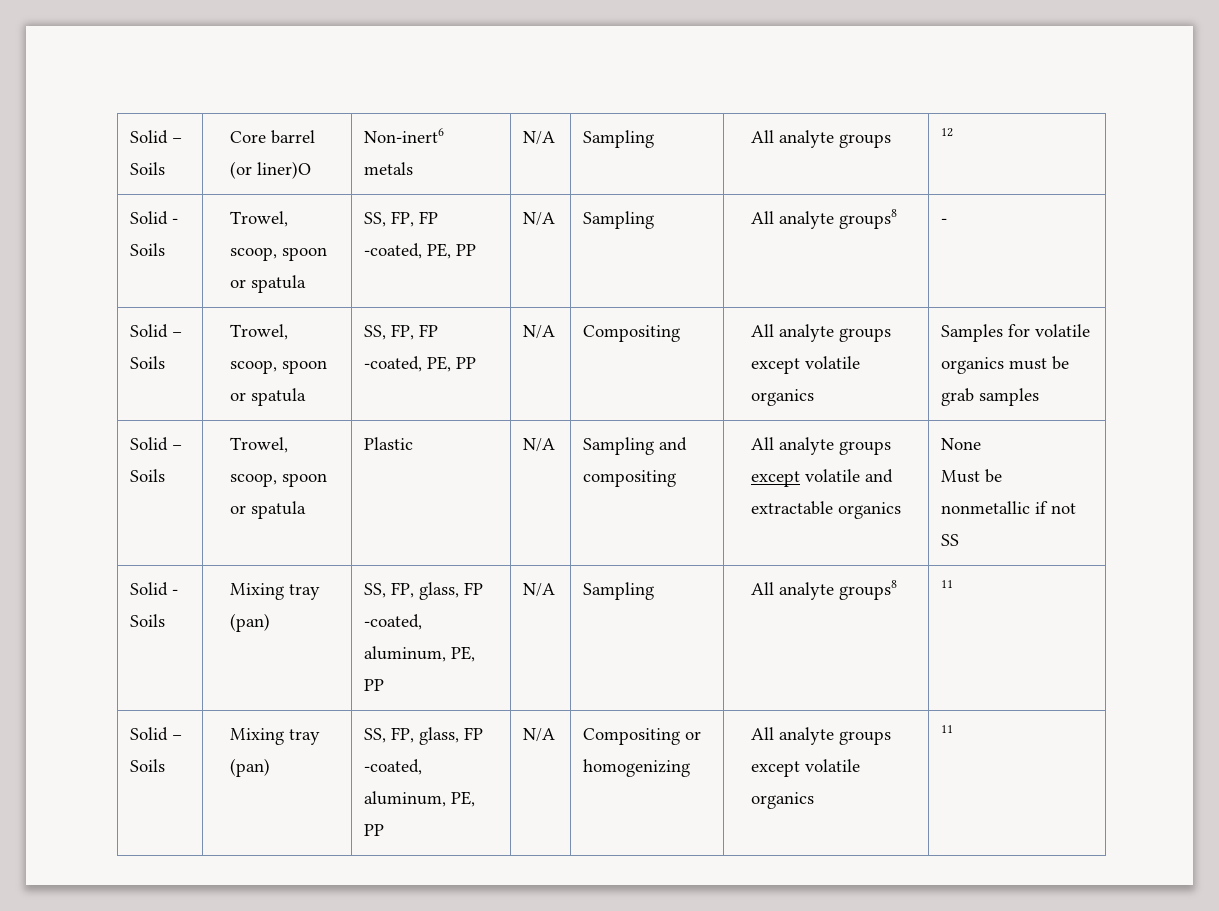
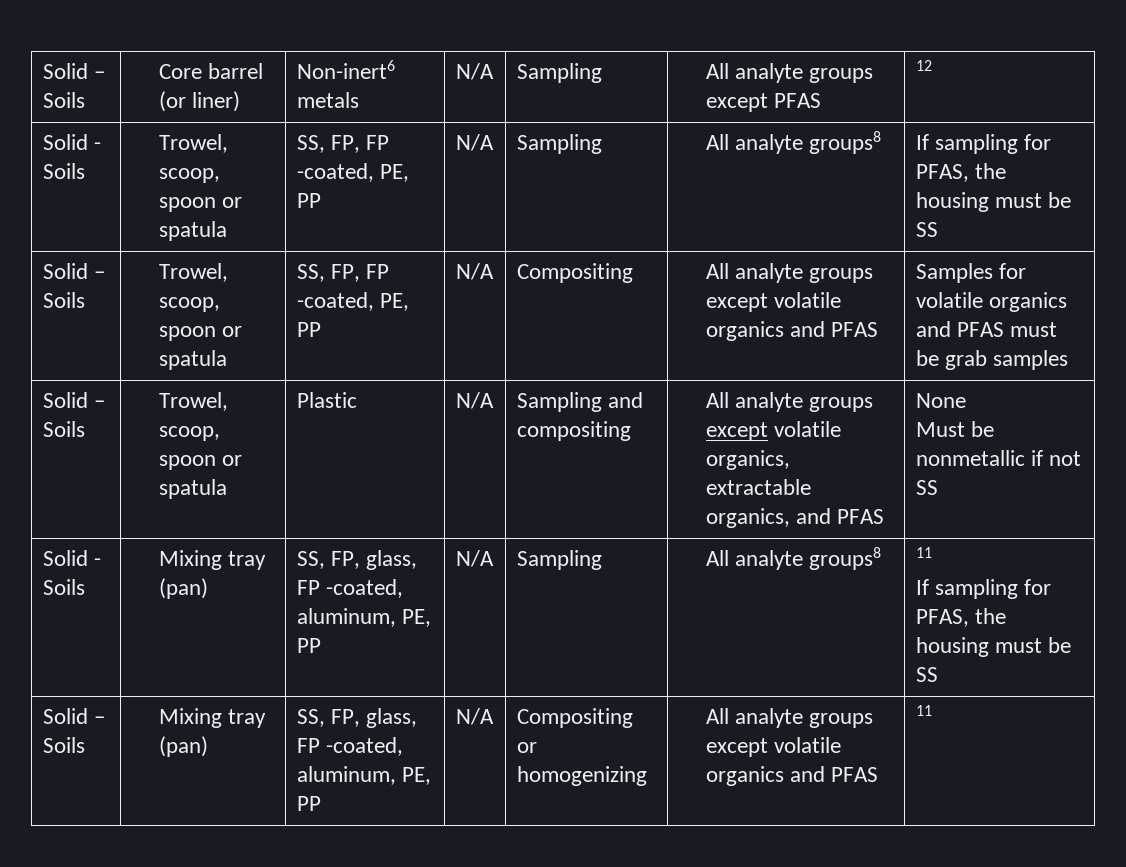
- Solid – Soils | Core barrel (or liner)O | Non-inert6 metals | N/A | Sampling | All analyte groups | 12
+ Solid – Soils | Core barrel (or liner) | Non-inert6 metals | N/A | Sampling | All analyte groups except PFAS | 12
- Solid - Soils | Trowel, scoop, spoon or spatula | SS, FP, FP -coated, PE, PP | N/A | Sampling | All analyte groups8 | -
+ Solid - Soils | Trowel, scoop, spoon or spatula | SS, FP, FP -coated, PE, PP | N/A | Sampling | All analyte groups8 | If sampling for PFAS, the housing must be SS
- Solid – Soils | Trowel, scoop, spoon or spatula | SS, FP, FP -coated, PE, PP | N/A | Compositing | All analyte groups except volatile organics | Samples for volatile organics must be grab samples
+ Solid – Soils | Trowel, scoop, spoon or spatula | SS, FP, FP -coated, PE, PP | N/A | Compositing | All analyte groups except volatile organics and PFAS | Samples for volatile organics and PFAS must be grab samples
- Solid – Soils | Trowel, scoop, spoon or spatula | Plastic | N/A | Sampling and compositing | All analyte groups except volatile and extractable organics | None
+ Solid – Soils | Trowel, scoop, spoon or spatula | Plastic | N/A | Sampling and compositing | All analyte groups except volatile organics, extractable organics, and PFAS | None
  Solid - Soils | Mixing tray (pan) | SS, FP, glass, FP -coated, aluminum, PE, PP | N/A | Sampling | All analyte groups8 | 11
+ If sampling for PFAS, the housing must be SS
- Solid – Soils | Mixing tray (pan) | SS, FP, glass, FP -coated, aluminum, PE, PP | N/A | Compositing or homogenizing | All analyte groups except volatile organics | 11
+ Solid – Soils | Mixing tray (pan) | SS, FP, glass, FP -coated, aluminum, PE, PP | N/A | Compositing or homogenizing | All analyte groups except volatile organics and PFAS | 11

